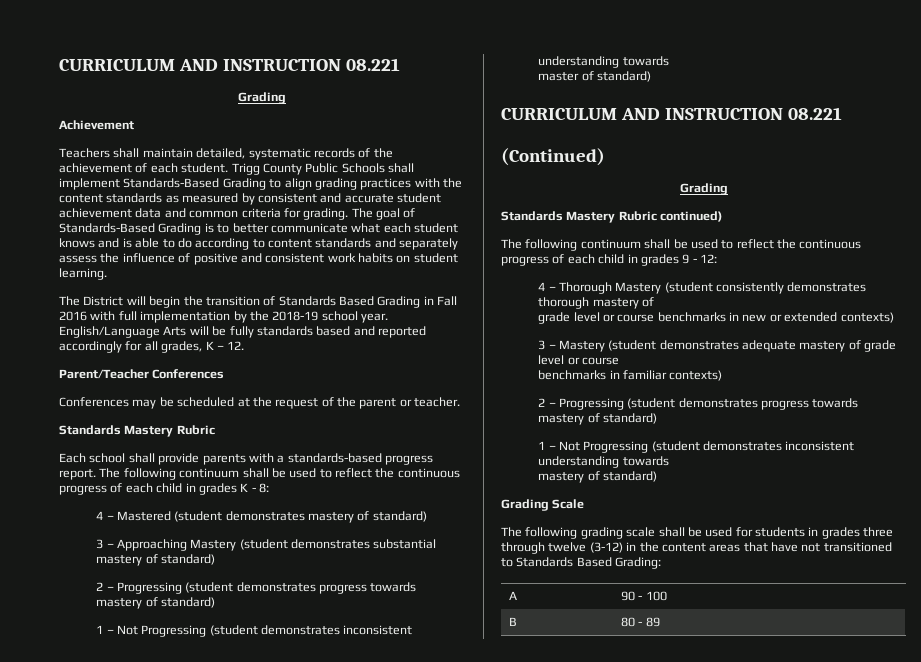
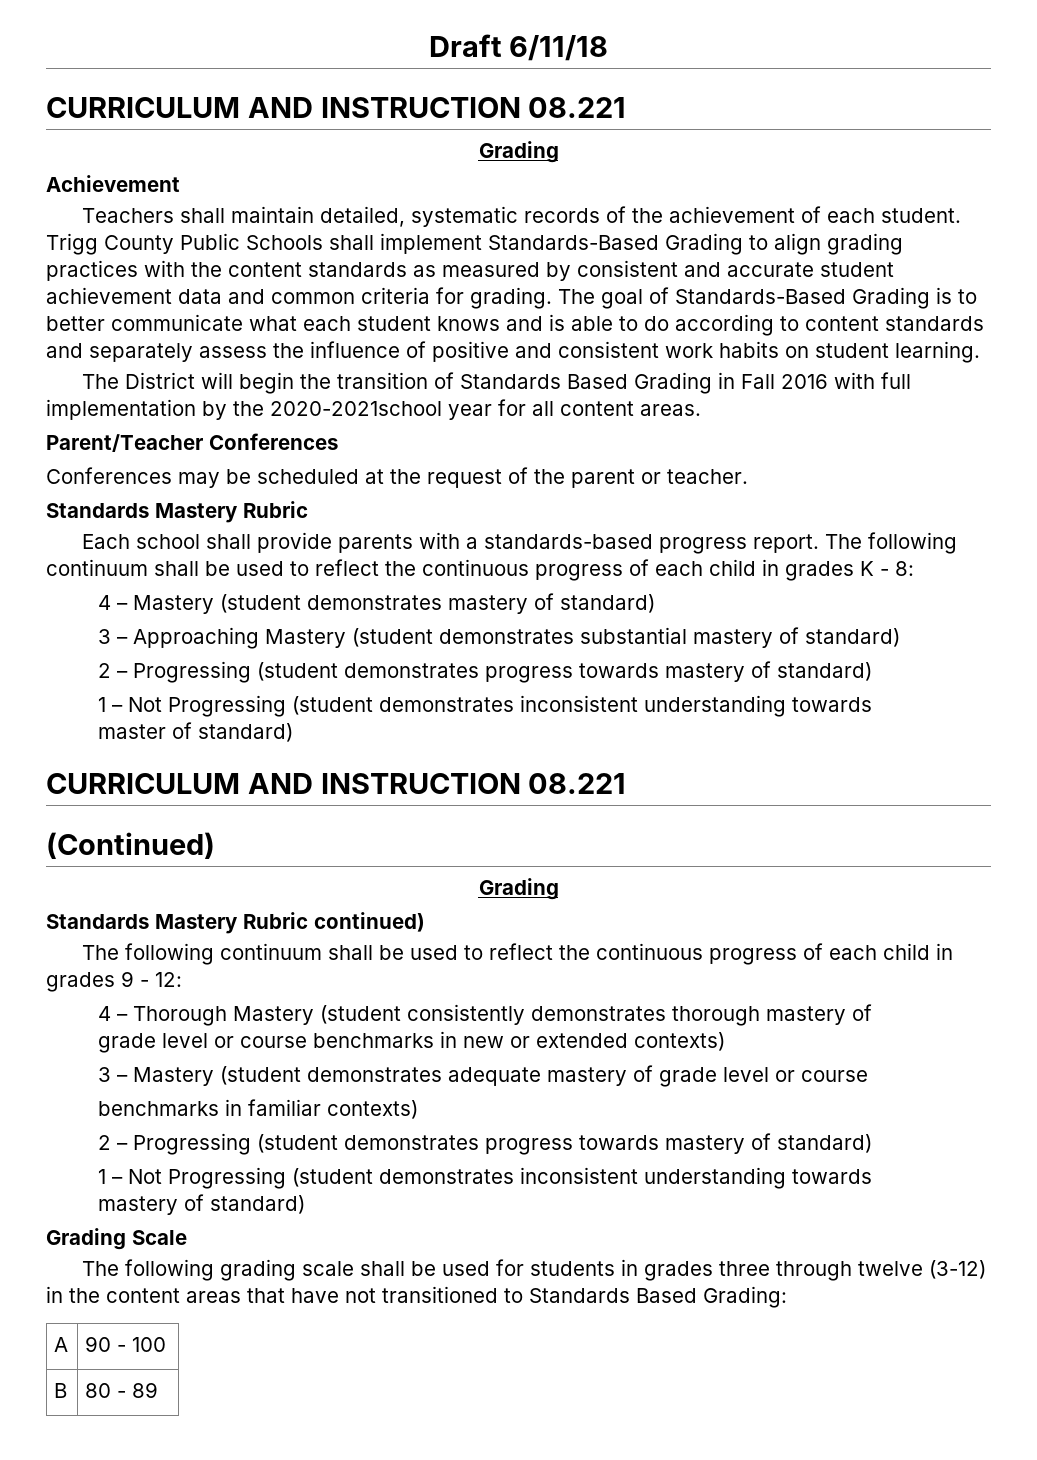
+ Draft 6/11/18
- The District will begin the transition of Standards Based Grading in Fall 2016 with full implementation by the 2018-19 school year. English/Language Arts will be fully standards based and reported accordingly for all grades, K – 12.
+ The District will begin the transition of Standards Based Grading in Fall 2016 with full implementation by the 2020-2021school year for all content areas.
- 4 – Mastered (student demonstrates mastery of standard)
+ 4 – Mastery (student demonstrates mastery of standard)

